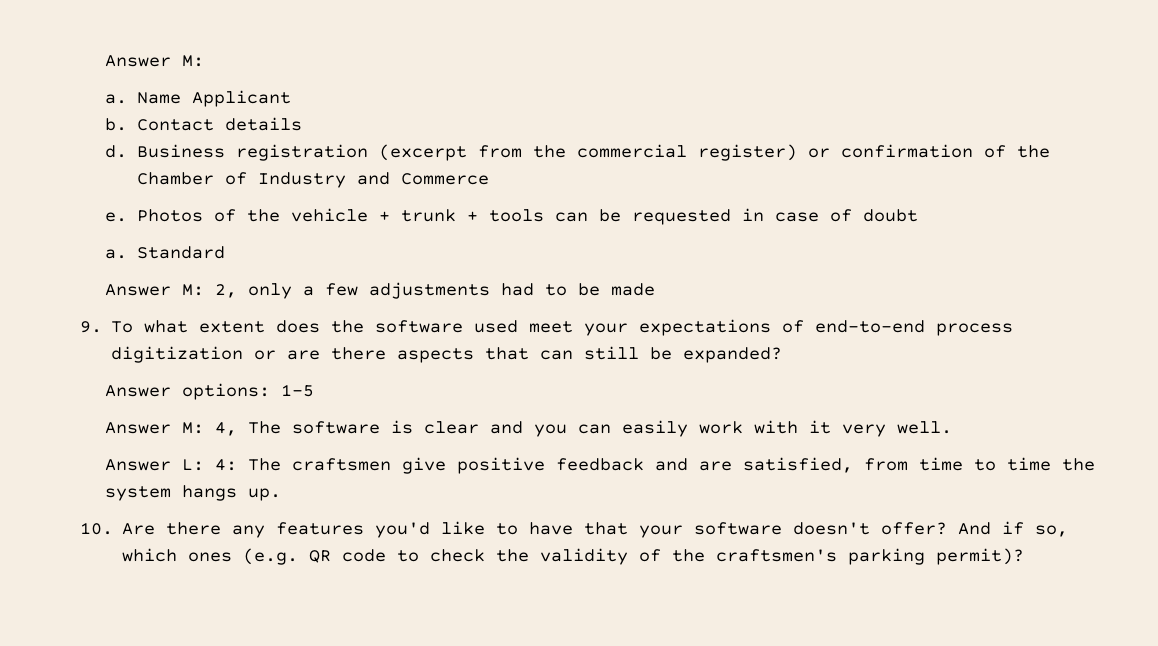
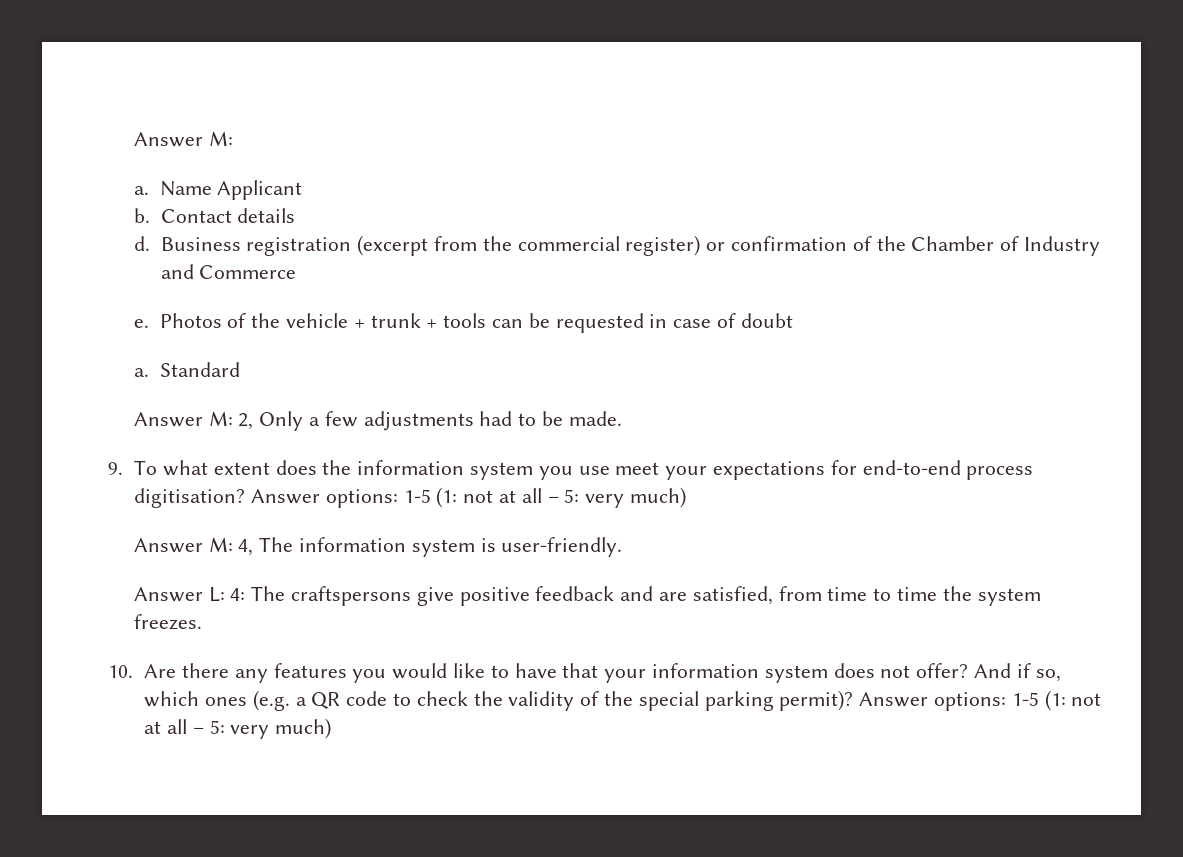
- Answer M: 2, only a few adjustments had to be made
+ Answer M: 2, Only a few adjustments had to be made.
- 9. To what extent does the software used meet your expectations of end-to-end process digitization or are there aspects that can still be expanded?
- Answer options: 1-5
- Answer M: 4, The software is clear and you can easily work with it very well.
+ 9. To what extent does the information system you use meet your expectations for end-to-end process digitisation? Answer options: 1-5 (1: not at all – 5: very much)
+ Answer M: 4, The information system is user-friendly.
- Answer L: 4: The craftsmen give positive feedback and are satisfied, from time to time the system hangs up.
+ Answer L: 4: The craftspersons give positive feedback and are satisfied, from time to time the system freezes.
- 10. Are there any features you'd like to have that your software doesn't offer?
+ 10. Are there any features you would like to have that your information system does not offer?
- And if so, which ones (e.g. QR code to check the validity of the craftsmen's parking permit)?
+ And if so, which ones (e.g. a QR code to check the validity of the special parking permit)? Answer options: 1-5 (1: not at all – 5: very much)

